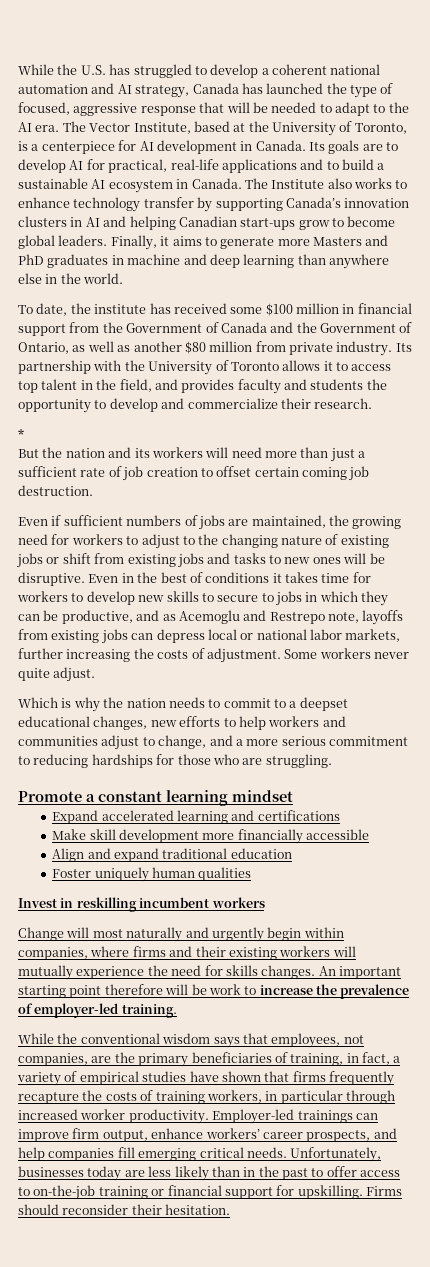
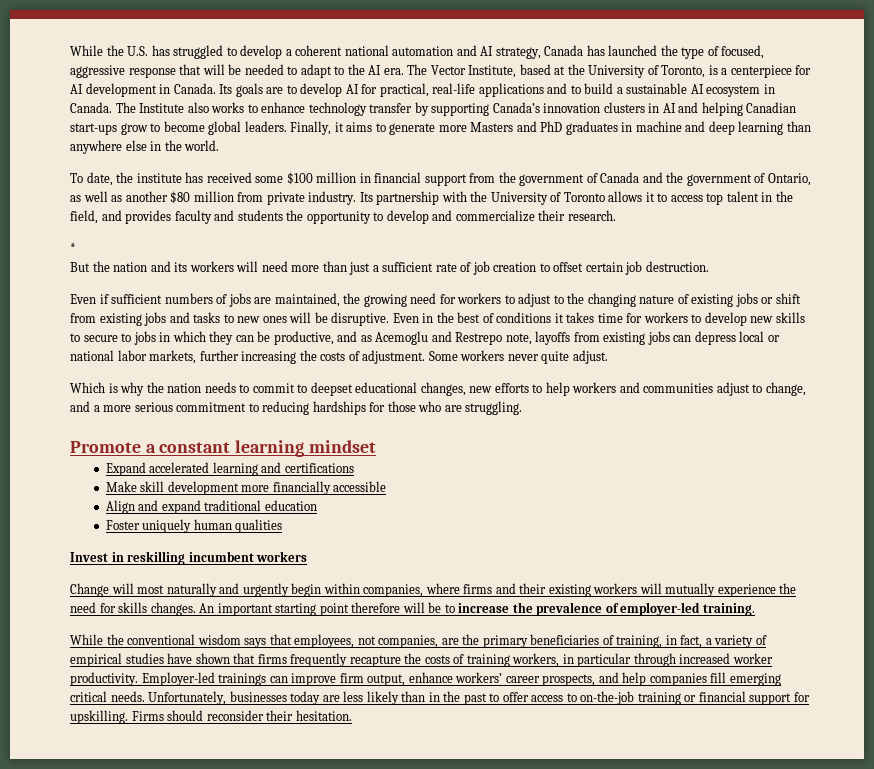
- To date, the institute has received some $100 million in financial support from the Government of Canada and the Government of Ontario, as well as another $80 million from private industry.
+ To date, the institute has received some $100 million in financial support from the government of Canada and the government of Ontario, as well as another $80 million from private industry.
- But the nation and its workers will need more than just a sufficient rate of job creation to offset certain coming job destruction.
+ But the nation and its workers will need more than just a sufficient rate of job creation to offset certain job destruction.
- Which is why the nation needs to commit to a deepset educational changes, new efforts to help workers and communities adjust to change, and a more serious commitment to reducing hardships for those who are struggling.
+ Which is why the nation needs to commit to deepset educational changes, new efforts to help workers and communities adjust to change, and a more serious commitment to reducing hardships for those who are struggling.
- An important starting point therefore will be work to increase the prevalence of employer-led training.
+ An important starting point therefore will be to increase the prevalence of employer-led training.

